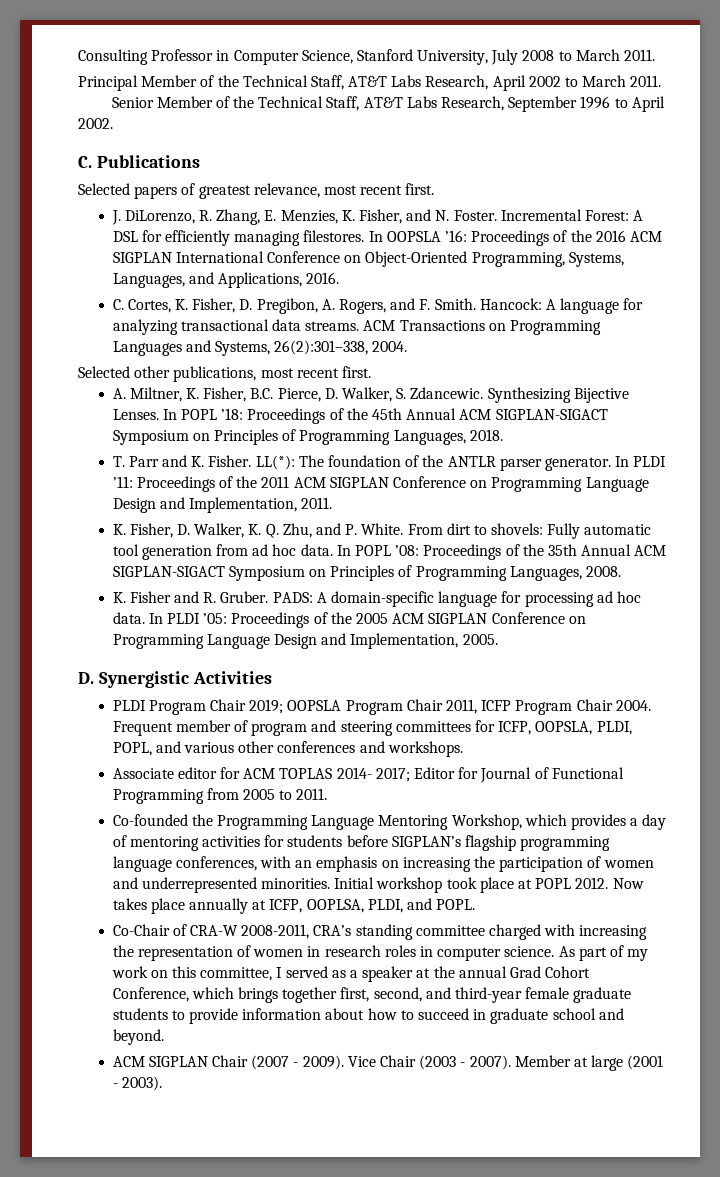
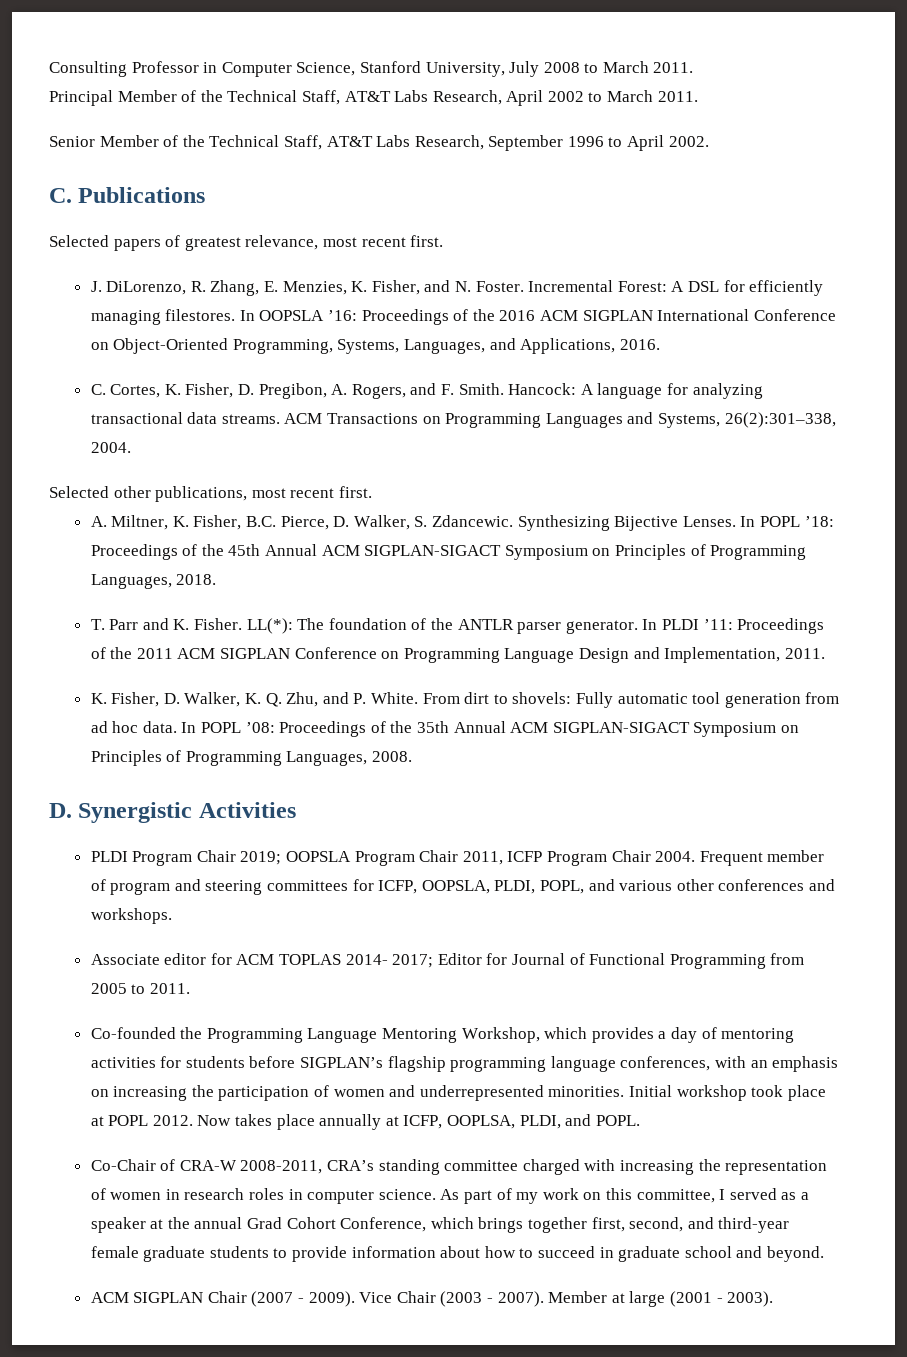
- K. Fisher and R. Gruber. PADS: A domain-specific language for processing ad hoc data. In PLDI ’05: Proceedings of the 2005 ACM SIGPLAN Conference on Programming Language Design and Implementation, 2005.

